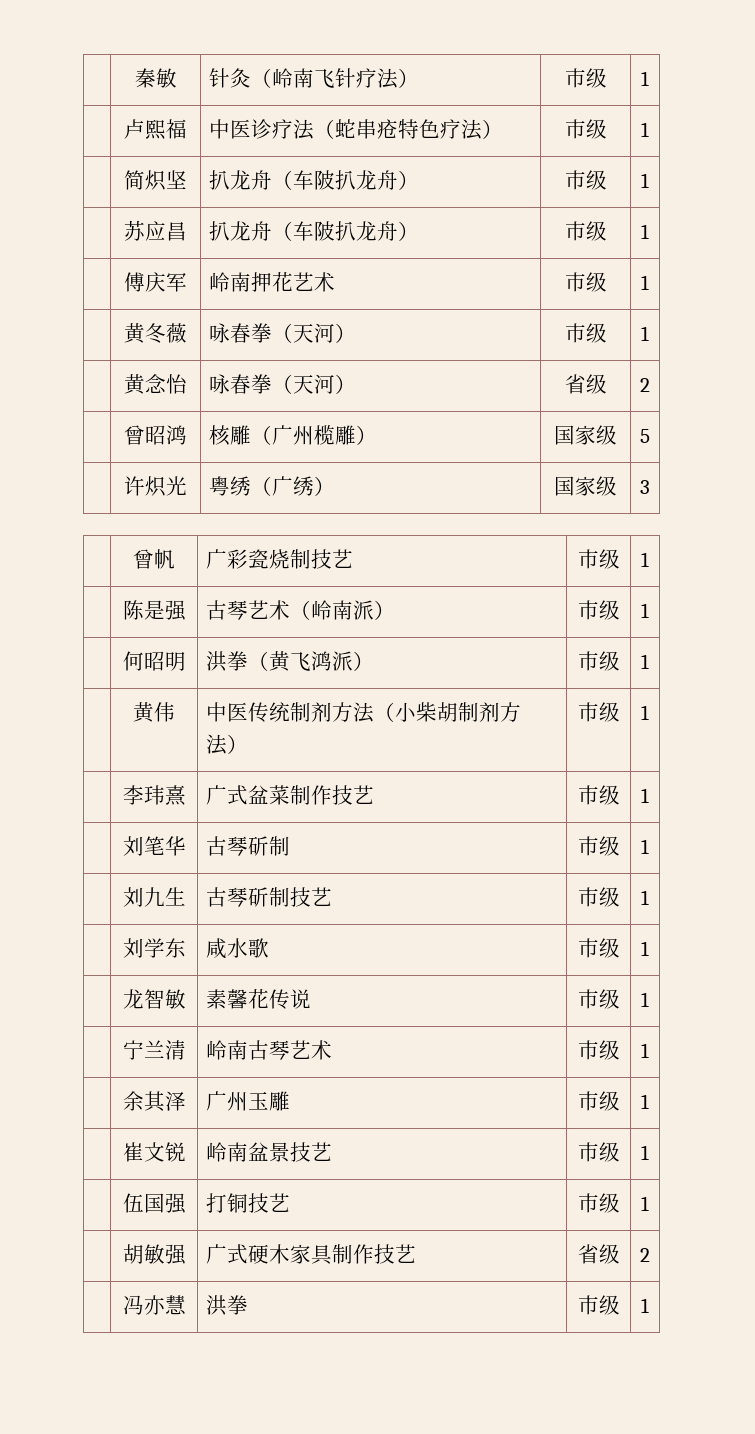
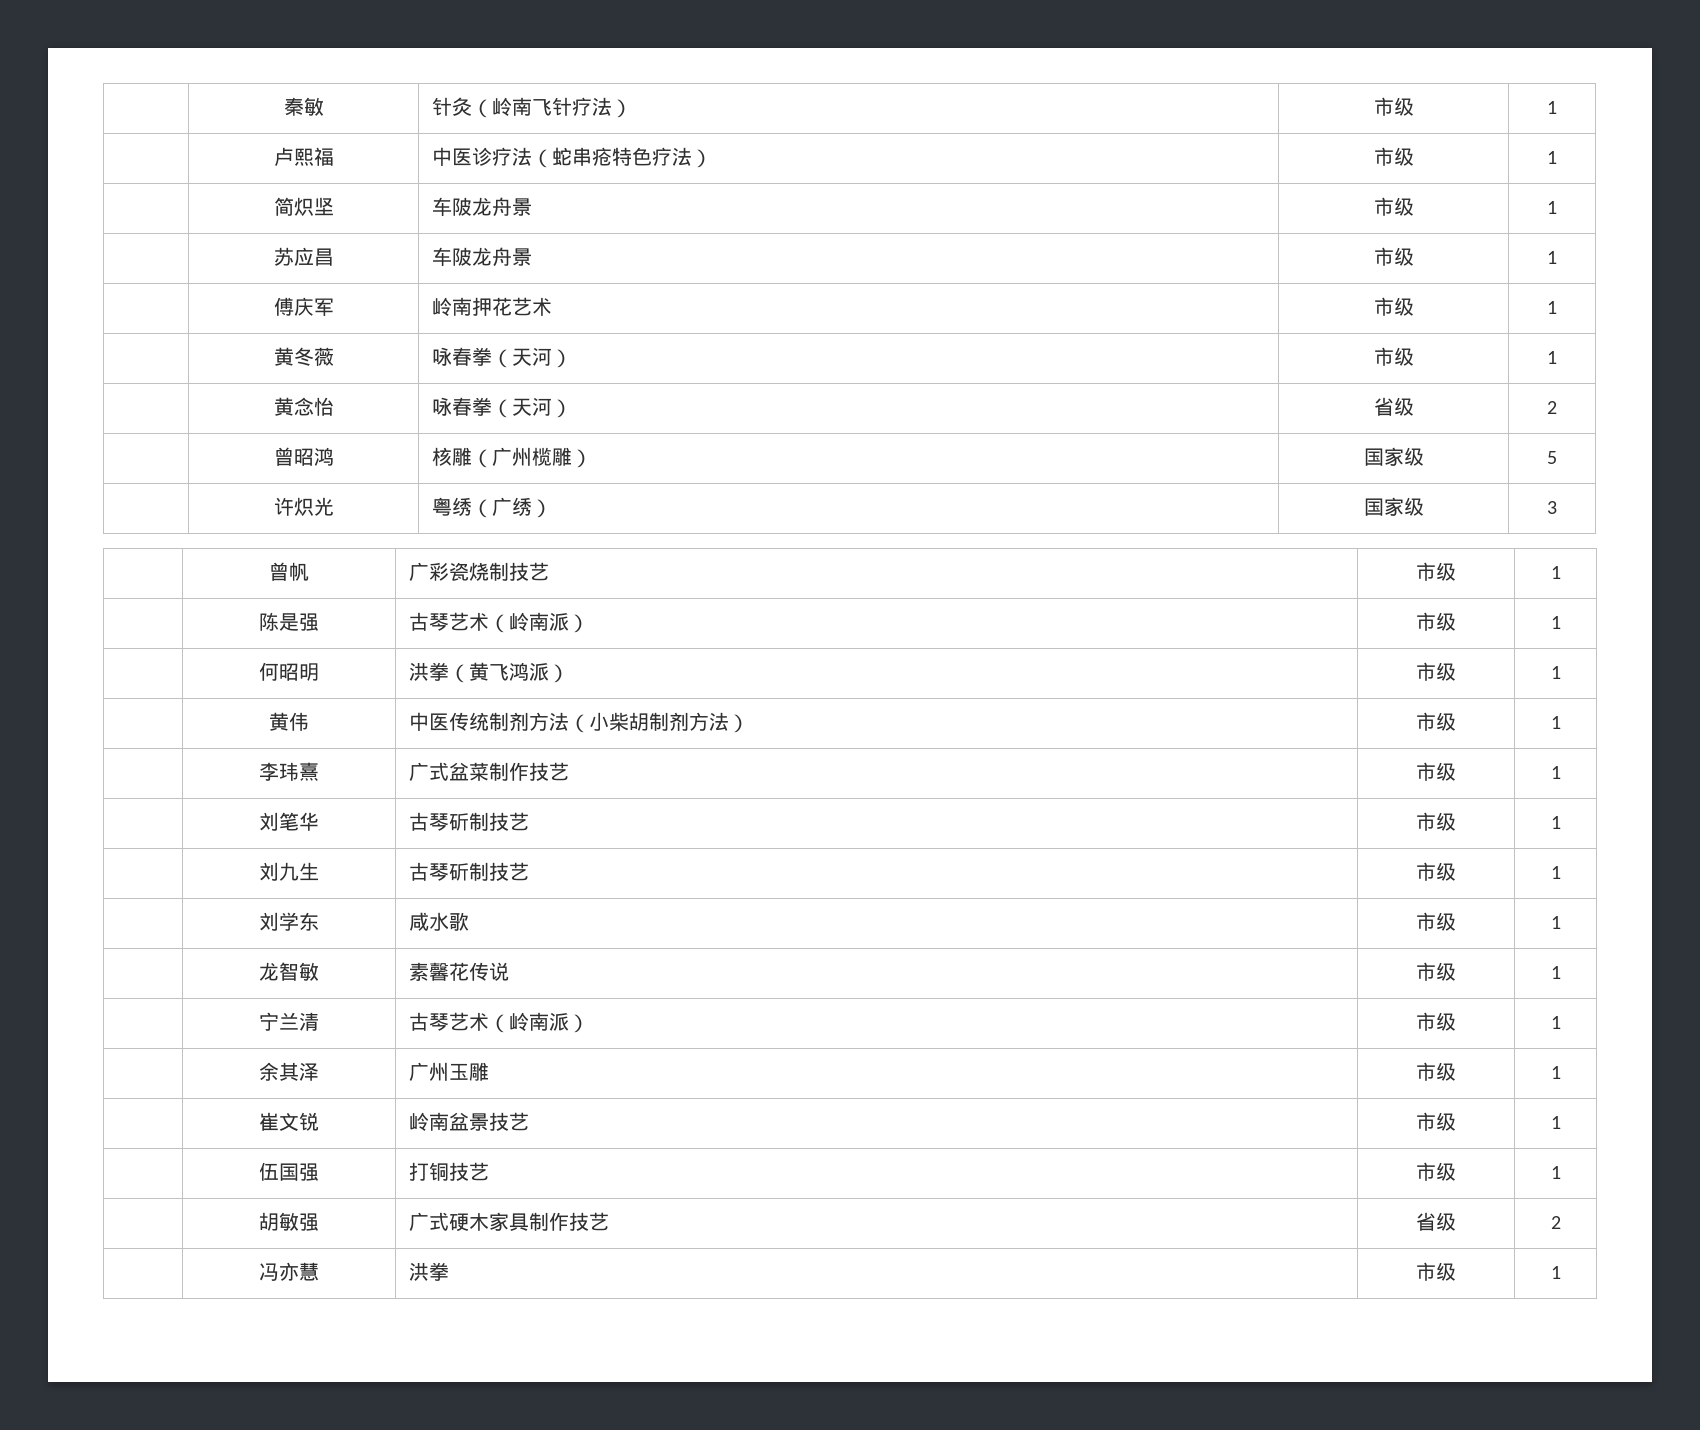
- | 简炽坚 | 扒龙舟（车陂扒龙舟） | 市级 | 1
+ | 简炽坚 | 车陂龙舟景 | 市级 | 1
- | 苏应昌 | 扒龙舟（车陂扒龙舟） | 市级 | 1
+ | 苏应昌 | 车陂龙舟景 | 市级 | 1
- | 刘笔华 | 古琴斫制 | 市级 | 1
+ | 刘笔华 | 古琴斫制技艺 | 市级 | 1
- | 宁兰清 | 岭南古琴艺术 | 市级 | 1
+ | 宁兰清 | 古琴艺术（岭南派） | 市级 | 1

